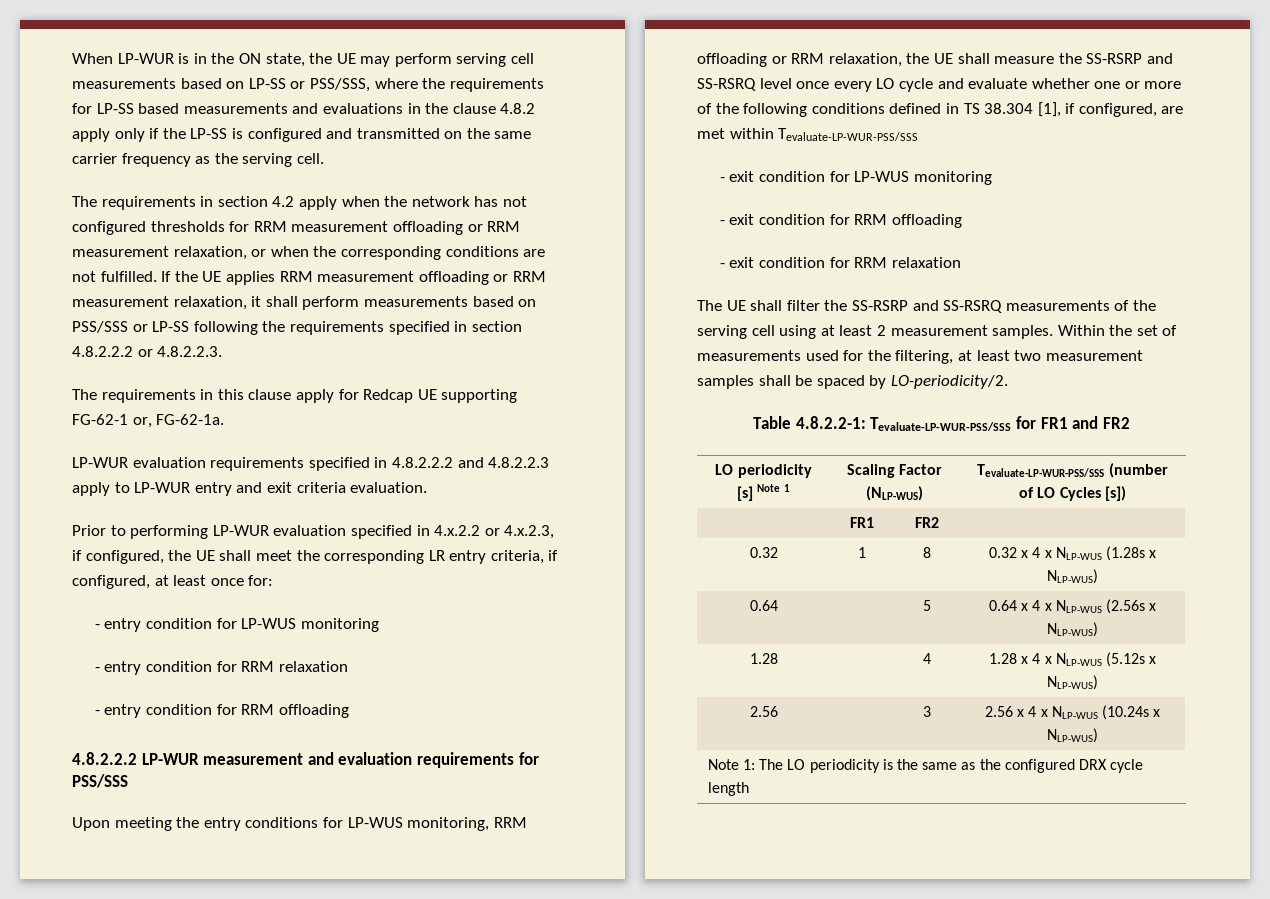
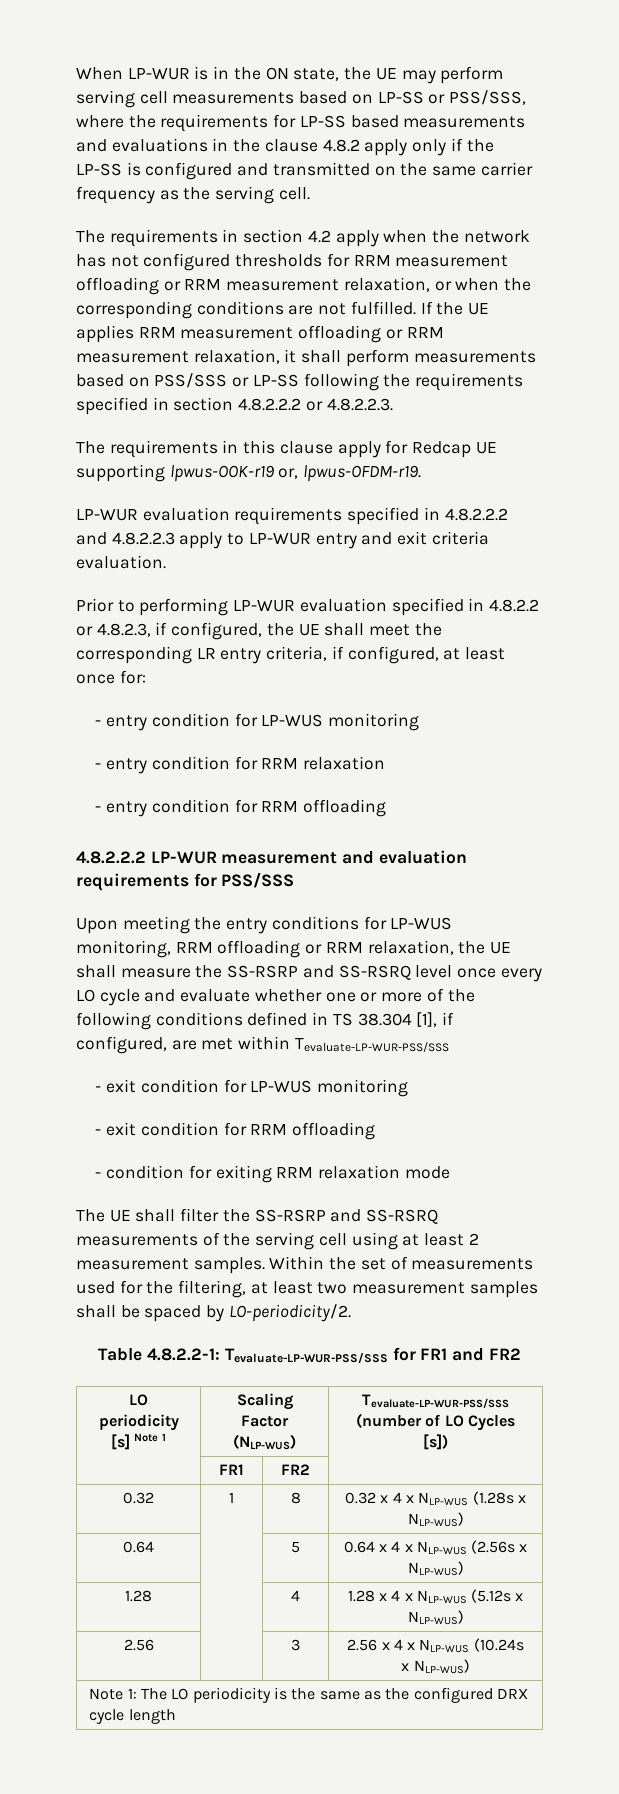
- The requirements in this clause apply for Redcap UE supporting FG-62-1 or, FG-62-1a.
+ The requirements in this clause apply for Redcap UE supporting lpwus-OOK-r19 or, lpwus-OFDM-r19.
- Prior to performing LP-WUR evaluation specified in 4.x.2.2 or 4.x.2.3, if configured, the UE shall meet the corresponding LR entry criteria, if configured, at least once for:
+ Prior to performing LP-WUR evaluation specified in 4.8.2.2 or 4.8.2.3, if configured, the UE shall meet the corresponding LR entry criteria, if configured, at least once for:
- - exit condition for RRM relaxation
+ - condition for exiting RRM relaxation mode

